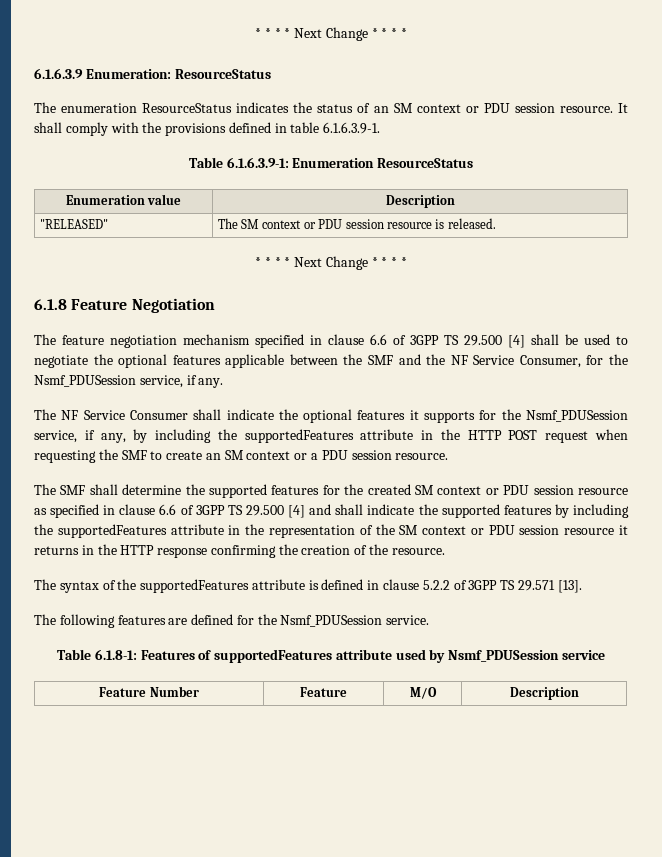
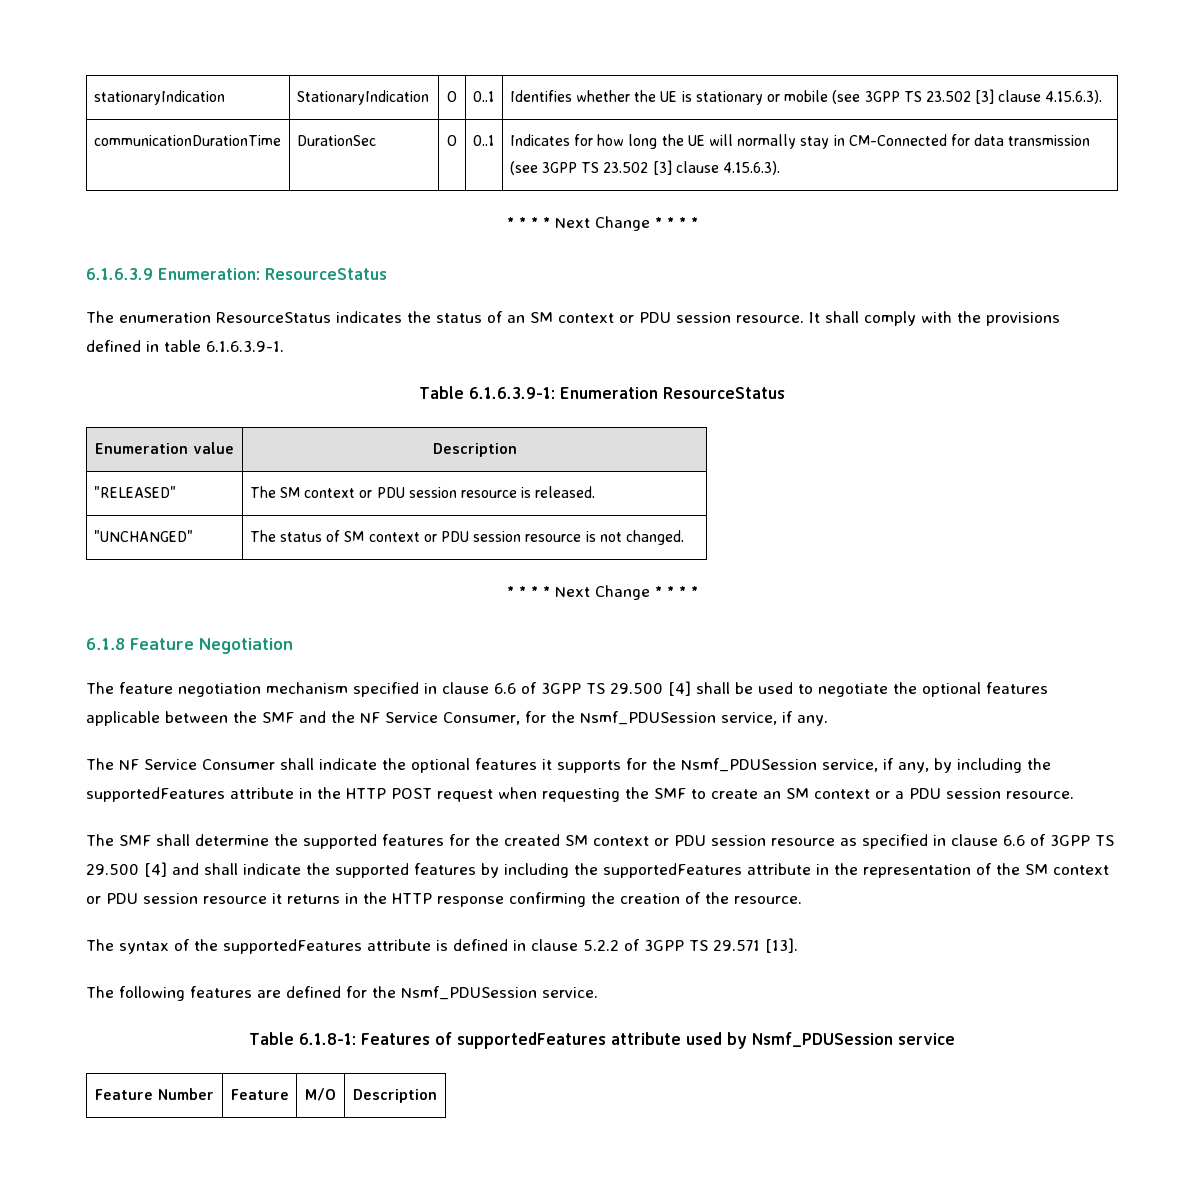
+ stationaryIndication | StationaryIndication | O | 0..1 | Identifies whether the UE is stationary or mobile (see 3GPP TS 23.502 [3] clause 4.15.6.3).
+ communicationDurationTime | DurationSec | O | 0..1 | Indicates for how long the UE will normally stay in CM-Connected for data transmission (see 3GPP TS 23.502 [3] clause 4.15.6.3).
+ "UNCHANGED" | The status of SM context or PDU session resource is not changed.

